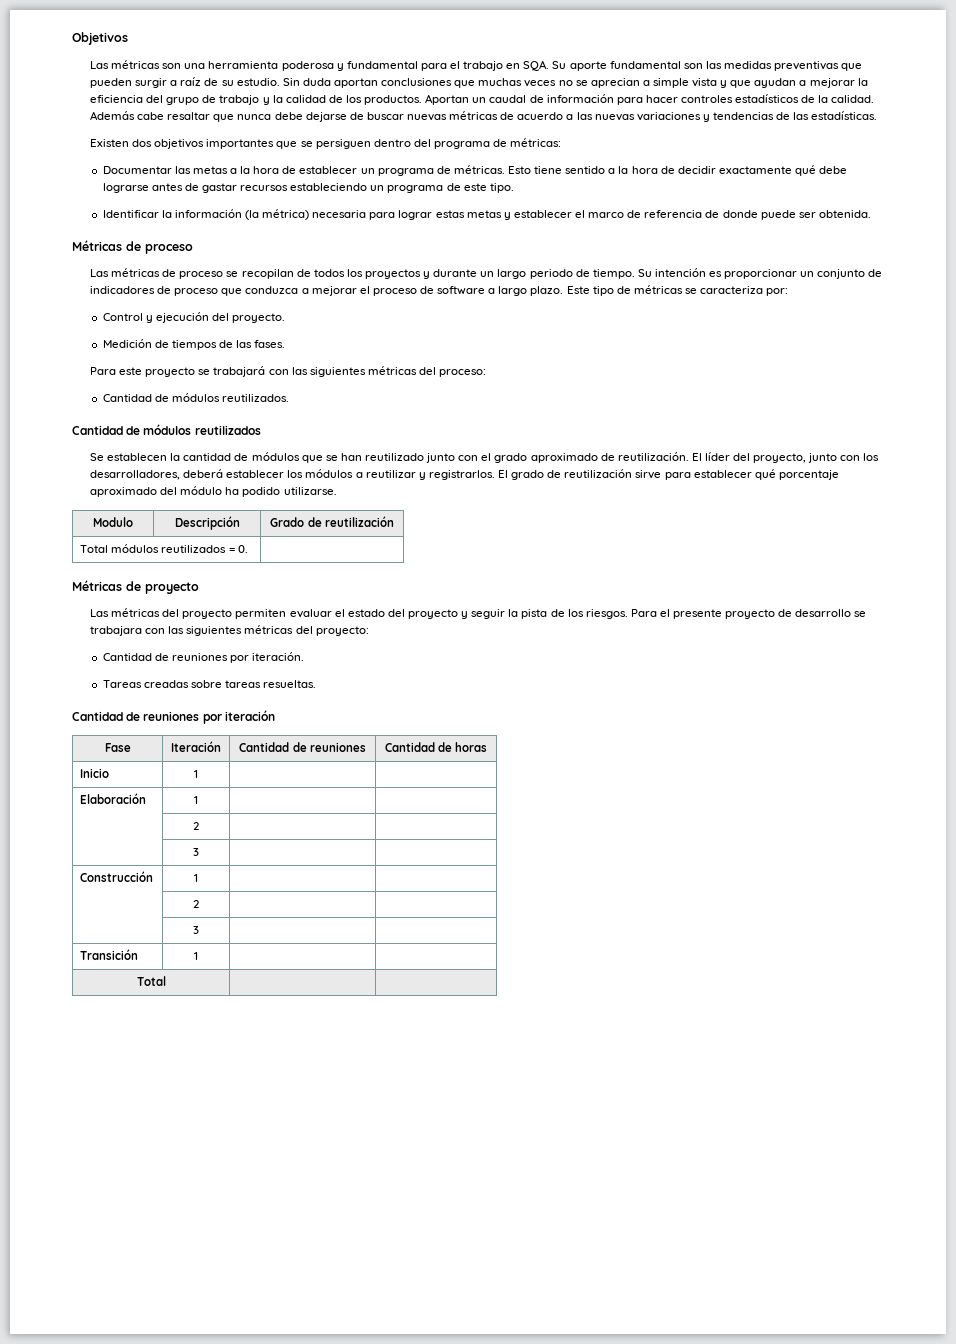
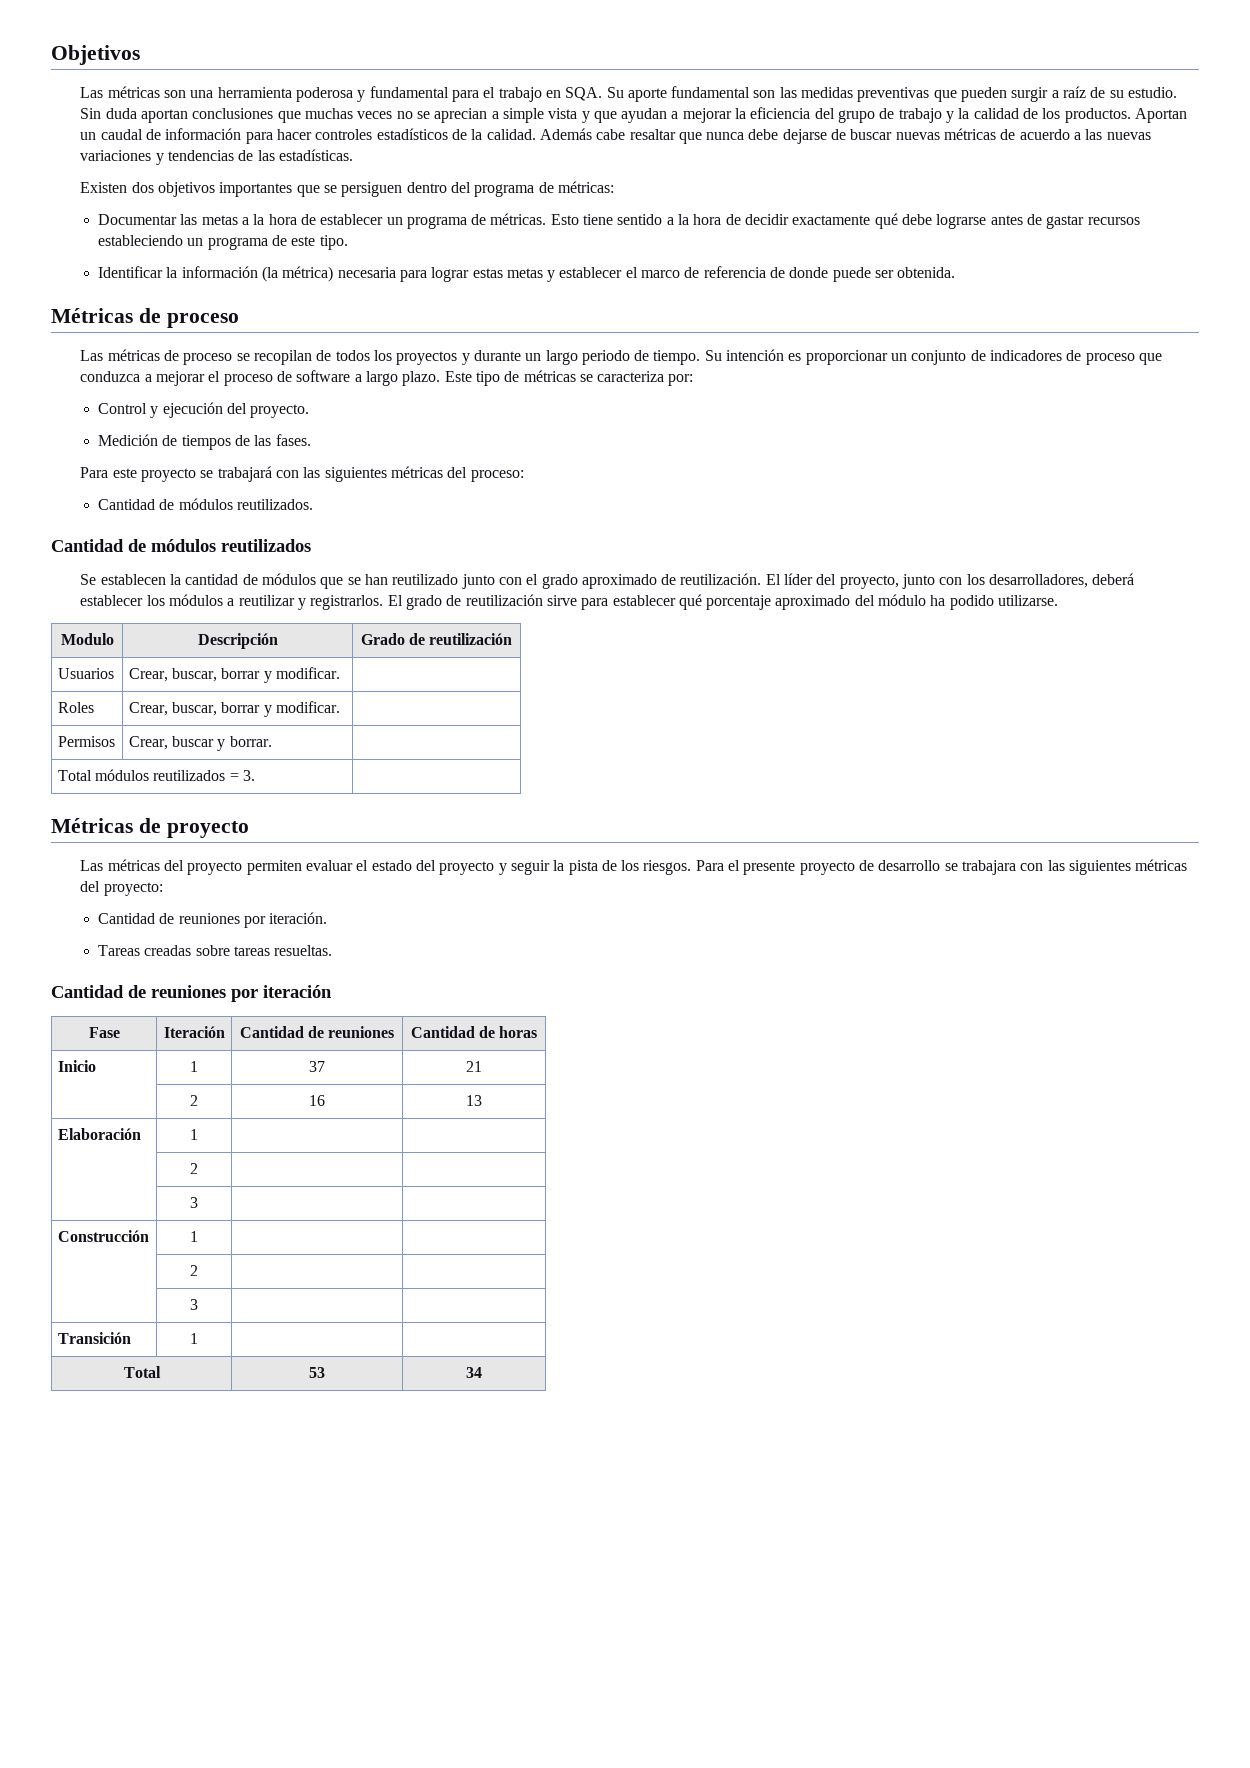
+ Usuarios | Crear, buscar, borrar y modificar. |
+ Roles | Crear, buscar, borrar y modificar. |
+ Permisos | Crear, buscar y borrar. |
- Total módulos reutilizados = 0. |
+ Total módulos reutilizados = 3. |
- Inicio | 1 | |
+ Inicio | 1 | 37 | 21
+ | 2 | 16 | 13
- Total | |
+ Total | 53 | 34

